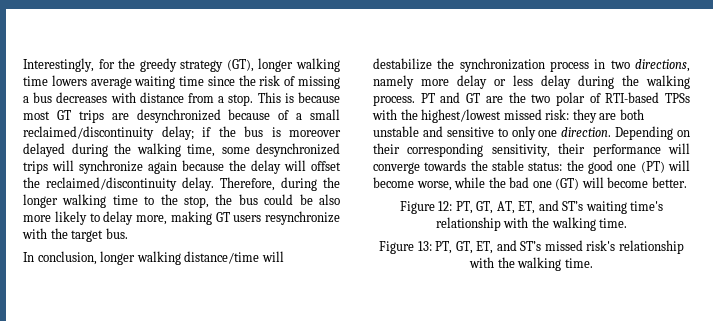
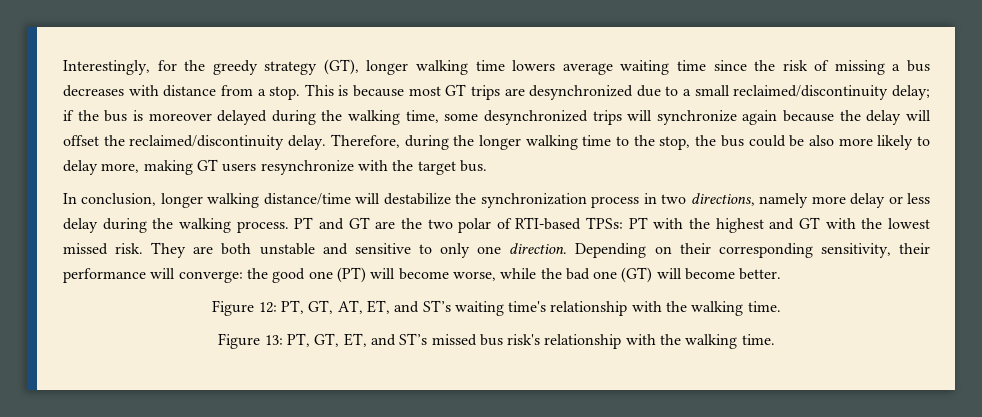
- This is because most GT trips are desynchronized because of a small reclaimed/discontinuity delay; if the bus is moreover delayed during the walking time, some desynchronized trips will synchronize again because the delay will offset the reclaimed/discontinuity delay.
+ This is because most GT trips are desynchronized due to a small reclaimed/discontinuity delay; if the bus is moreover delayed during the walking time, some desynchronized trips will synchronize again because the delay will offset the reclaimed/discontinuity delay.
- PT and GT are the two polar of RTI-based TPSs with the highest/lowest missed risk: they are both unstable and sensitive to only one direction.
+ PT and GT are the two polar of RTI-based TPSs: PT with the highest and GT with the lowest missed risk. They are both unstable and sensitive to only one direction.
- Depending on their corresponding sensitivity, their performance will converge towards the stable status: the good one (PT) will become worse, while the bad one (GT) will become better.
+ Depending on their corresponding sensitivity, their performance will converge: the good one (PT) will become worse, while the bad one (GT) will become better.
- Figure 13: PT, GT, ET, and ST’s missed risk's relationship with the walking time.
+ Figure 13: PT, GT, ET, and ST’s missed bus risk's relationship with the walking time.

